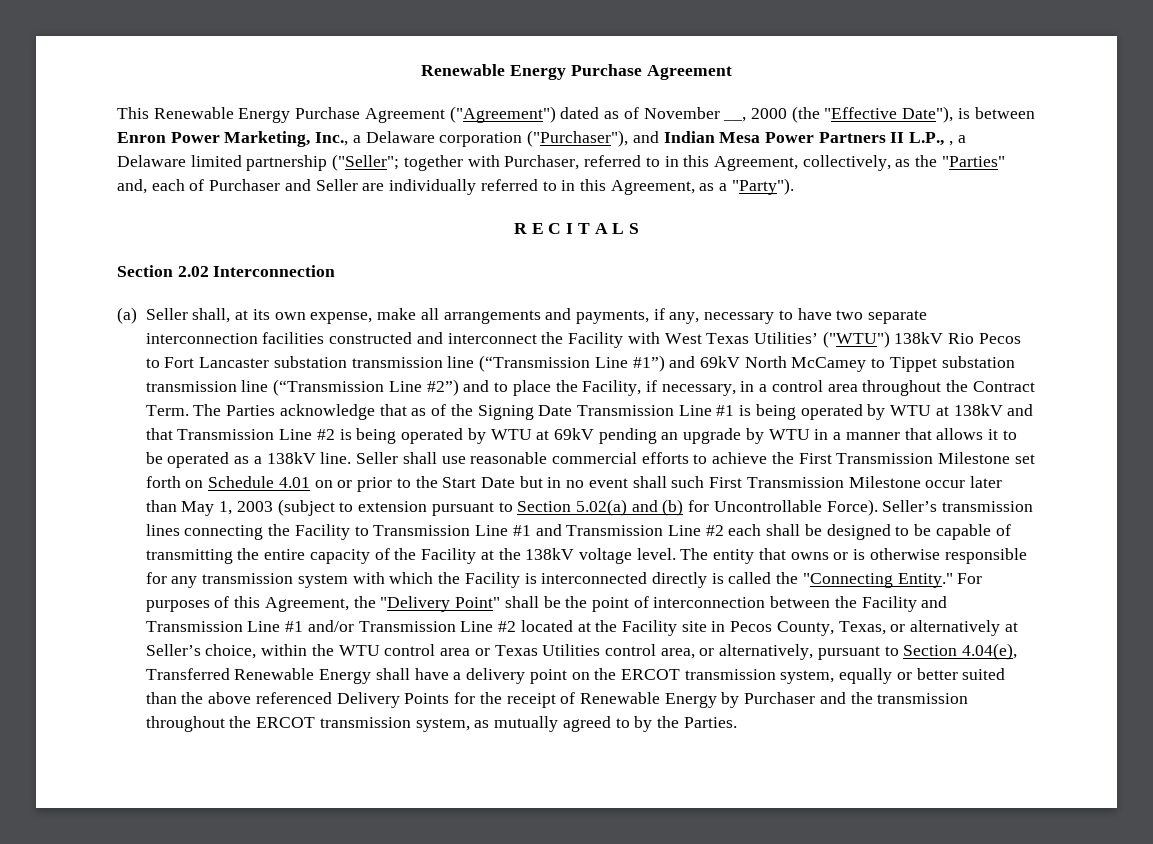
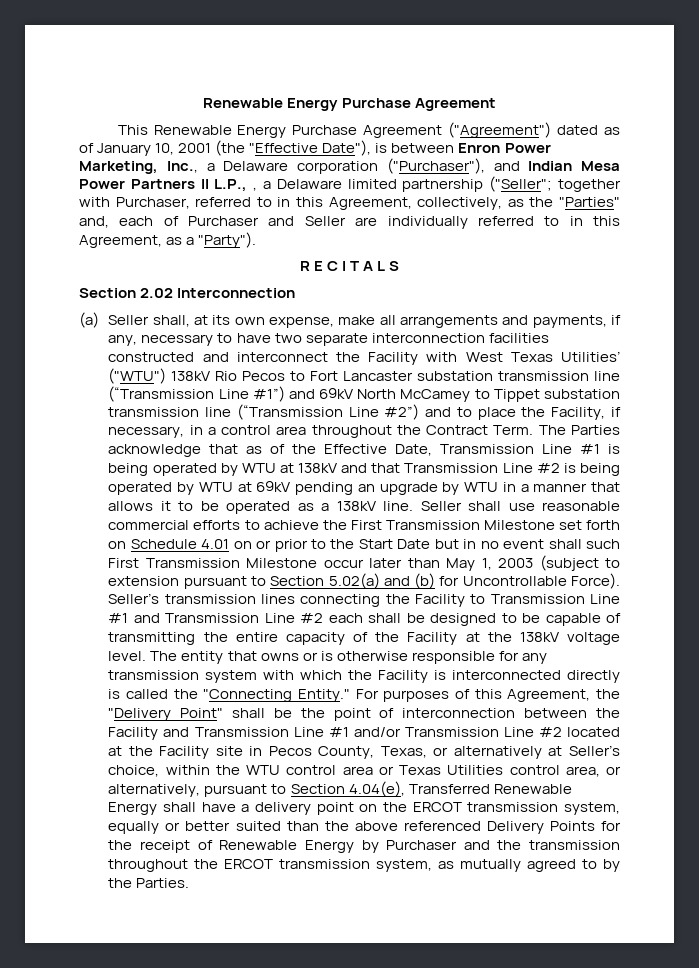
- This Renewable Energy Purchase Agreement ("Agreement") dated as of November __, 2000 (the "Effective Date"), is between Enron Power Marketing, Inc., a Delaware corporation ("Purchaser"), and Indian Mesa Power Partners II L.P., , a Delaware limited partnership ("Seller";
+ This Renewable Energy Purchase Agreement ("Agreement") dated as of January 10, 2001 (the "Effective Date"), is between Enron Power Marketing, Inc., a Delaware corporation ("Purchaser"), and Indian Mesa Power Partners II L.P., , a Delaware limited partnership ("Seller";
- The Parties acknowledge that as of the Signing Date Transmission Line #1 is being operated by WTU at 138kV and that Transmission Line #2 is being operated by WTU at 69kV pending an upgrade by WTU in a manner that allows it to be operated as a 138kV line.
+ The Parties acknowledge that as of the Effective Date, Transmission Line #1 is being operated by WTU at 138kV and that Transmission Line #2 is being operated by WTU at 69kV pending an upgrade by WTU in a manner that allows it to be operated as a 138kV line.

